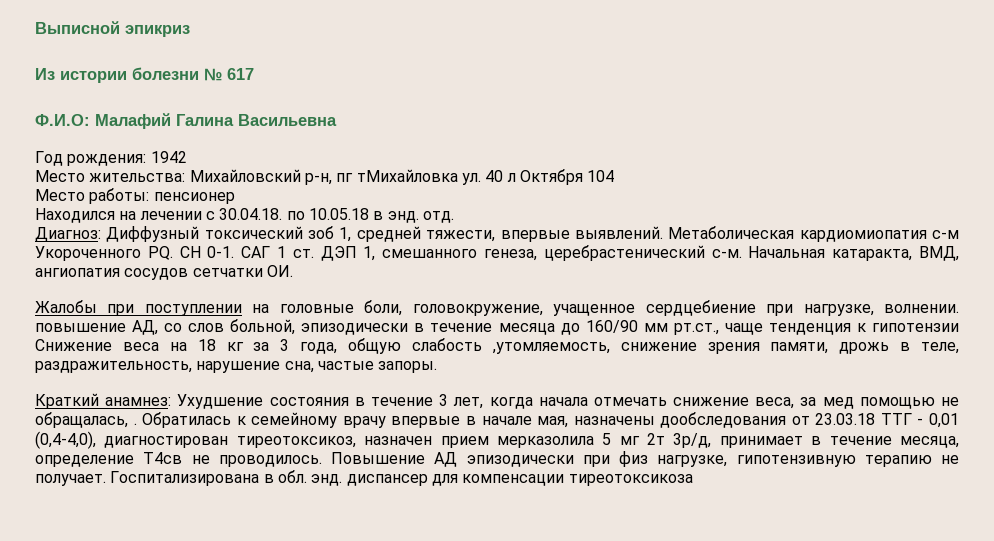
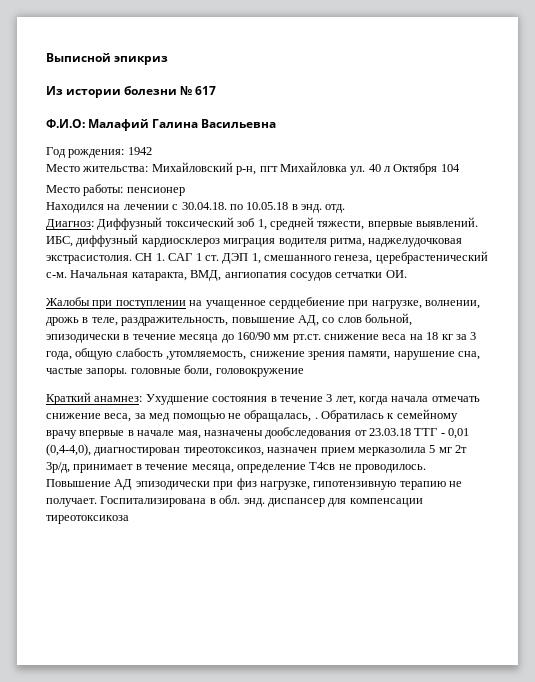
- Место жительства: Михайловский р-н, пг тМихайловка ул. 40 л Октября 104
+ Место жительства: Михайловский р-н, пгт Михайловка ул. 40 л Октября 104
- Метаболическая кардиомиопатия с-м Укороченного PQ. СН 0-1. САГ 1 ст. ДЭП 1, смешанного генеза, церебрастенический с-м.
+ ИБС, диффузный кардиосклероз миграция водителя ритма, наджелудочковая экстрасистолия. СН 1. САГ 1 ст. ДЭП 1, смешанного генеза, церебрастенический с-м.
- Жалобы при поступлении на головные боли, головокружение, учащенное сердцебиение при нагрузке, волнении. повышение АД, со слов больной, эпизодически в течение месяца до 160/90 мм рт.ст., чаще тенденция к гипотензии Снижение веса на 18 кг за 3 года, общую слабость ,утомляемость, снижение зрения памяти, дрожь в теле, раздражительность, нарушение сна, частые запоры.
+ Жалобы при поступлении на учащенное сердцебиение при нагрузке, волнении, дрожь в теле, раздражительность, повышение АД, со слов больной, эпизодически в течение месяца до 160/90 мм рт.ст. снижение веса на 18 кг за 3 года, общую слабость ,утомляемость, снижение зрения памяти, нарушение сна, частые запоры. головные боли, головокружение

